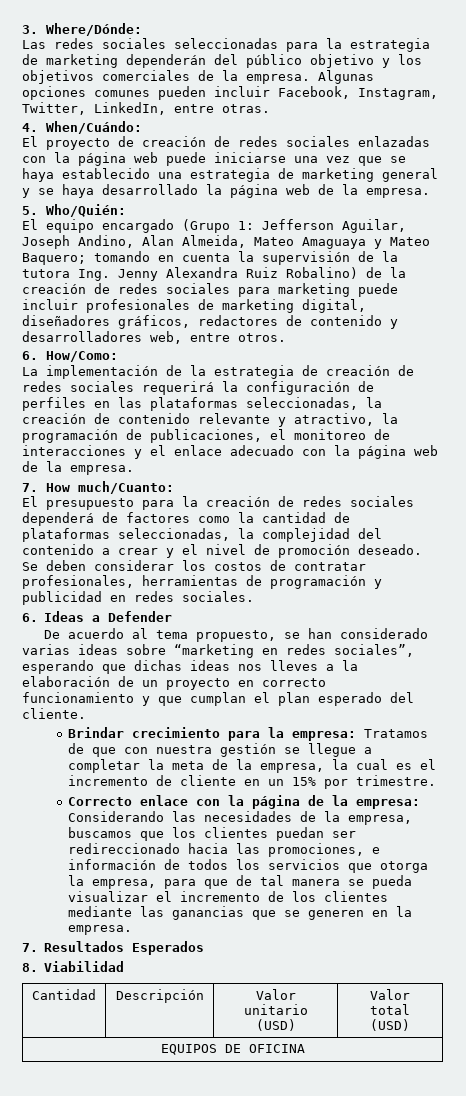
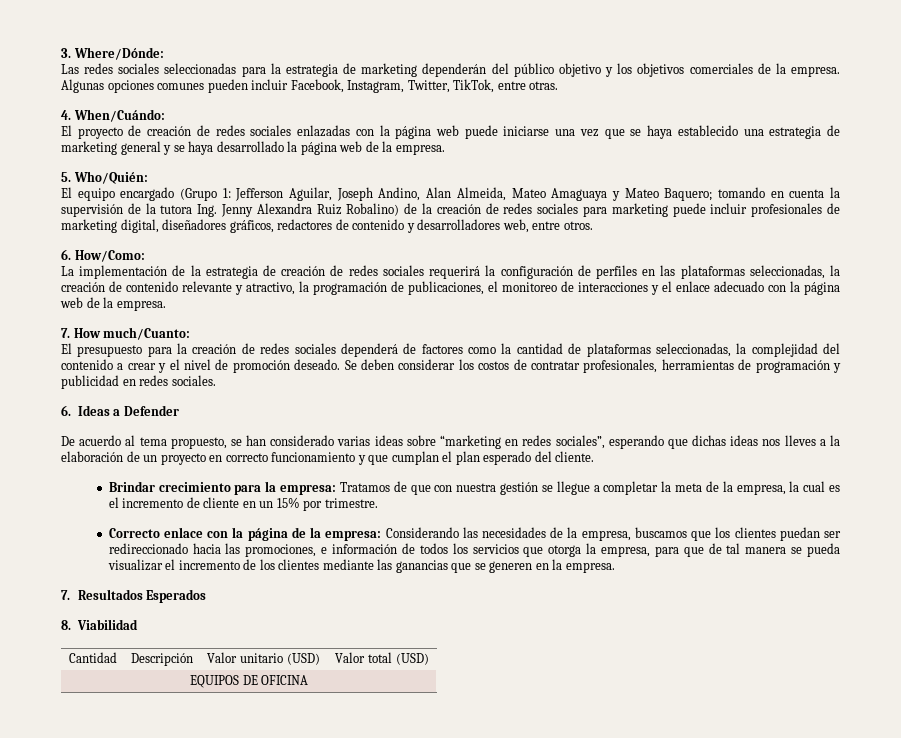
- Algunas opciones comunes pueden incluir Facebook, Instagram, Twitter, LinkedIn, entre otras.
+ Algunas opciones comunes pueden incluir Facebook, Instagram, Twitter, TikTok, entre otras.

